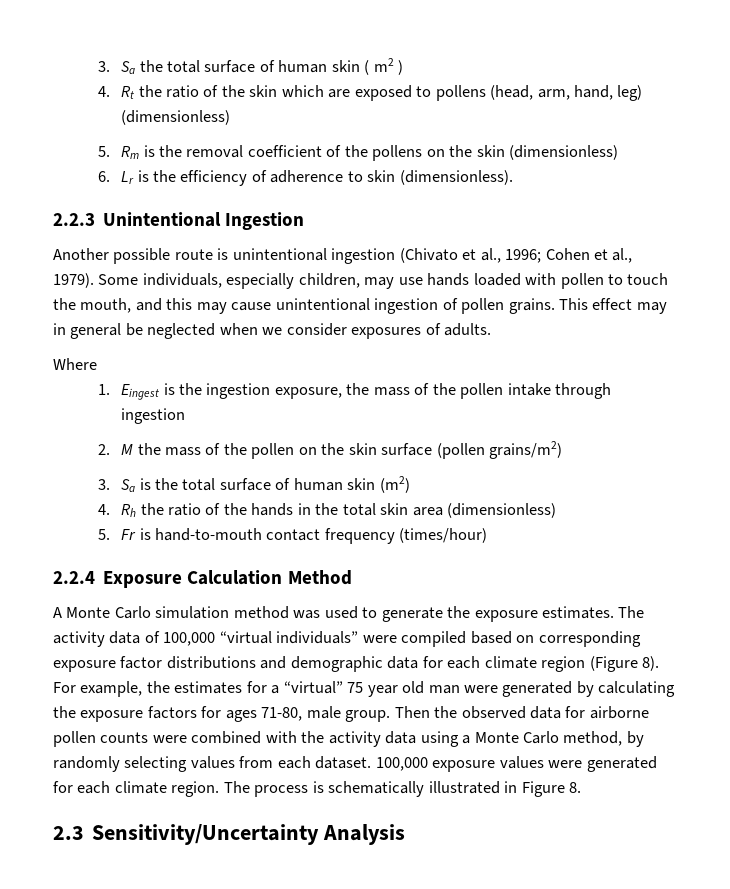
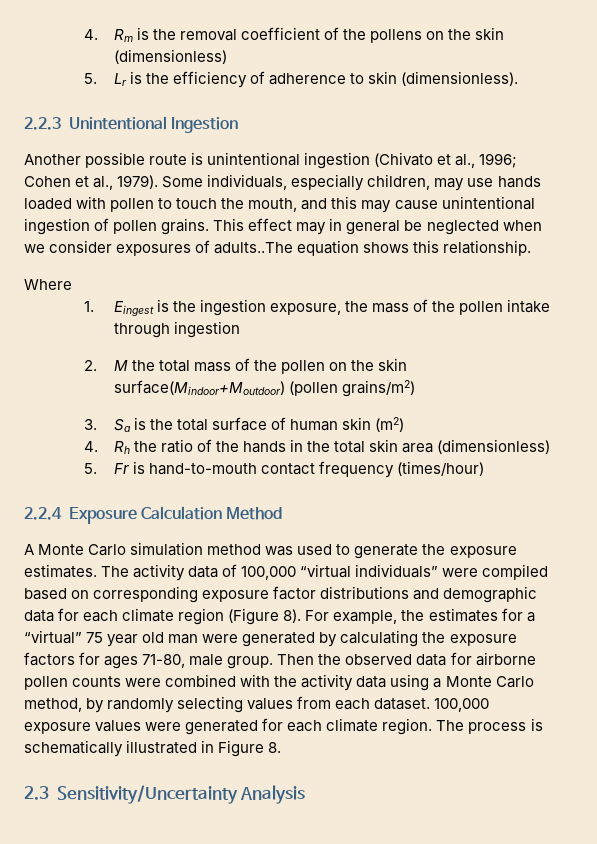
- 3. Sa the total surface of human skin ( m2 )
- 4. Rt the ratio of the skin which are exposed to pollens (head, arm, hand, leg) (dimensionless)
- 5. Rm is the removal coefficient of the pollens on the skin (dimensionless)
+ 4. Rm is the removal coefficient of the pollens on the skin (dimensionless)
- 6. Lr is the efficiency of adherence to skin (dimensionless).
+ 5. Lr is the efficiency of adherence to skin (dimensionless).
- This effect may in general be neglected when we consider exposures of adults.
+ This effect may in general be neglected when we consider exposures of adults..The equation shows this relationship.
- 2. M the mass of the pollen on the skin surface (pollen grains/m2)
+ 2. M the total mass of the pollen on the skin surface(Mindoor+Moutdoor) (pollen grains/m2)

